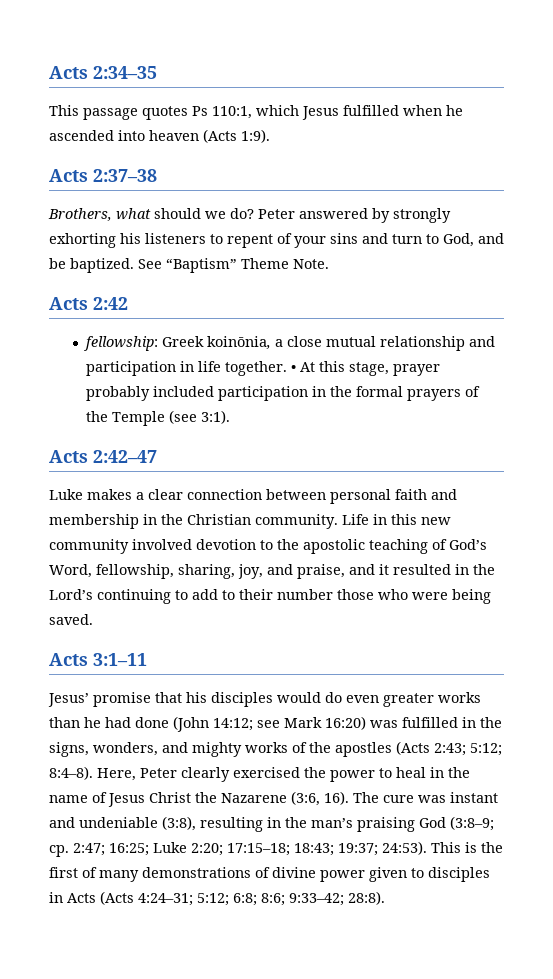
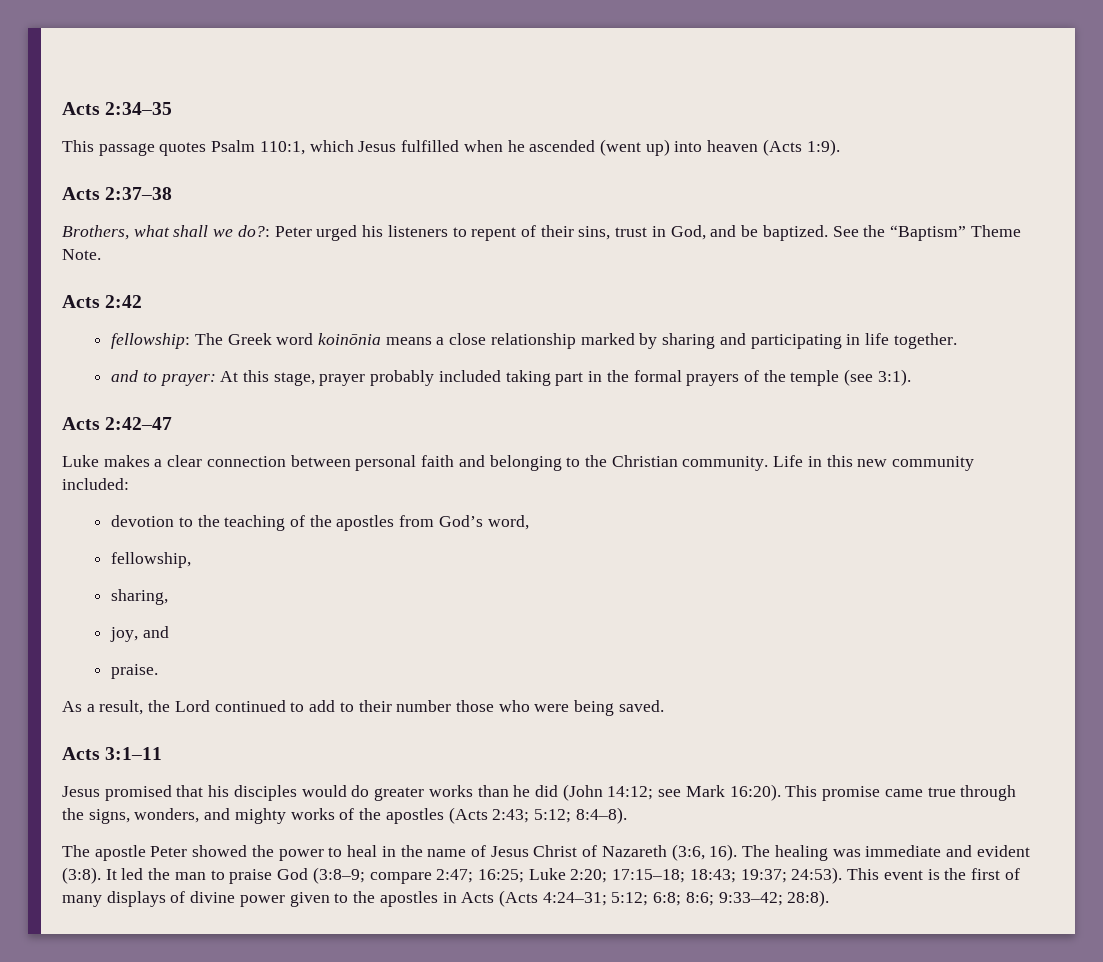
- This passage quotes Ps 110:1, which Jesus fulfilled when he ascended into heaven (Acts 1:9).
+ This passage quotes Psalm 110:1, which Jesus fulfilled when he ascended (went up) into heaven (Acts 1:9).
- Brothers, what should we do? Peter answered by strongly exhorting his listeners to repent of your sins and turn to God, and be baptized.
+ Brothers, what shall we do?: Peter urged his listeners to repent of their sins, trust in God, and be baptized.
- See “Baptism” Theme Note.
+ See the “Baptism” Theme Note.
- fellowship: Greek koinōnia, a close mutual relationship and participation in life together. • At this stage, prayer probably included participation in the formal prayers of the Temple (see 3:1).
+ fellowship: The Greek word koinōnia means a close relationship marked by sharing and participating in life together.
+ and to prayer: At this stage, prayer probably included taking part in the formal prayers of the temple (see 3:1).
- Luke makes a clear connection between personal faith and membership in the Christian community.
+ Luke makes a clear connection between personal faith and belonging to the Christian community.
- Life in this new community involved devotion to the apostolic teaching of God’s Word, fellowship, sharing, joy, and praise, and it resulted in the Lord’s continuing to add to their number those who were being saved.
+ Life in this new community included:
+ devotion to the teaching of the apostles from God’s word,
+ fellowship,
+ sharing,
+ joy, and
+ praise.
+ As a result, the Lord continued to add to their number those who were being saved.
- Jesus’ promise that his disciples would do even greater works than he had done (John 14:12; see Mark 16:20) was fulfilled in the signs, wonders, and mighty works of the apostles (Acts 2:43; 5:12; 8:4–8). Here, Peter clearly exercised the power to heal in the name of Jesus Christ the Nazarene (3:6, 16).
+ Jesus promised that his disciples would do greater works than he did (John 14:12; see Mark 16:20). This promise came true through the signs, wonders, and mighty works of the apostles (Acts 2:43; 5:12; 8:4–8).
+ The apostle Peter showed the power to heal in the name of Jesus Christ of Nazareth (3:6, 16).
- The cure was instant and undeniable (3:8), resulting in the man’s praising God (3:8–9; cp. 2:47; 16:25; Luke 2:20; 17:15–18; 18:43; 19:37; 24:53).
+ The healing was immediate and evident (3:8). It led the man to praise God (3:8–9; compare 2:47; 16:25; Luke 2:20; 17:15–18; 18:43; 19:37; 24:53).
- This is the first of many demonstrations of divine power given to disciples in Acts (Acts 4:24–31; 5:12; 6:8; 8:6; 9:33–42; 28:8).
+ This event is the first of many displays of divine power given to the apostles in Acts (Acts 4:24–31; 5:12; 6:8; 8:6; 9:33–42; 28:8).

